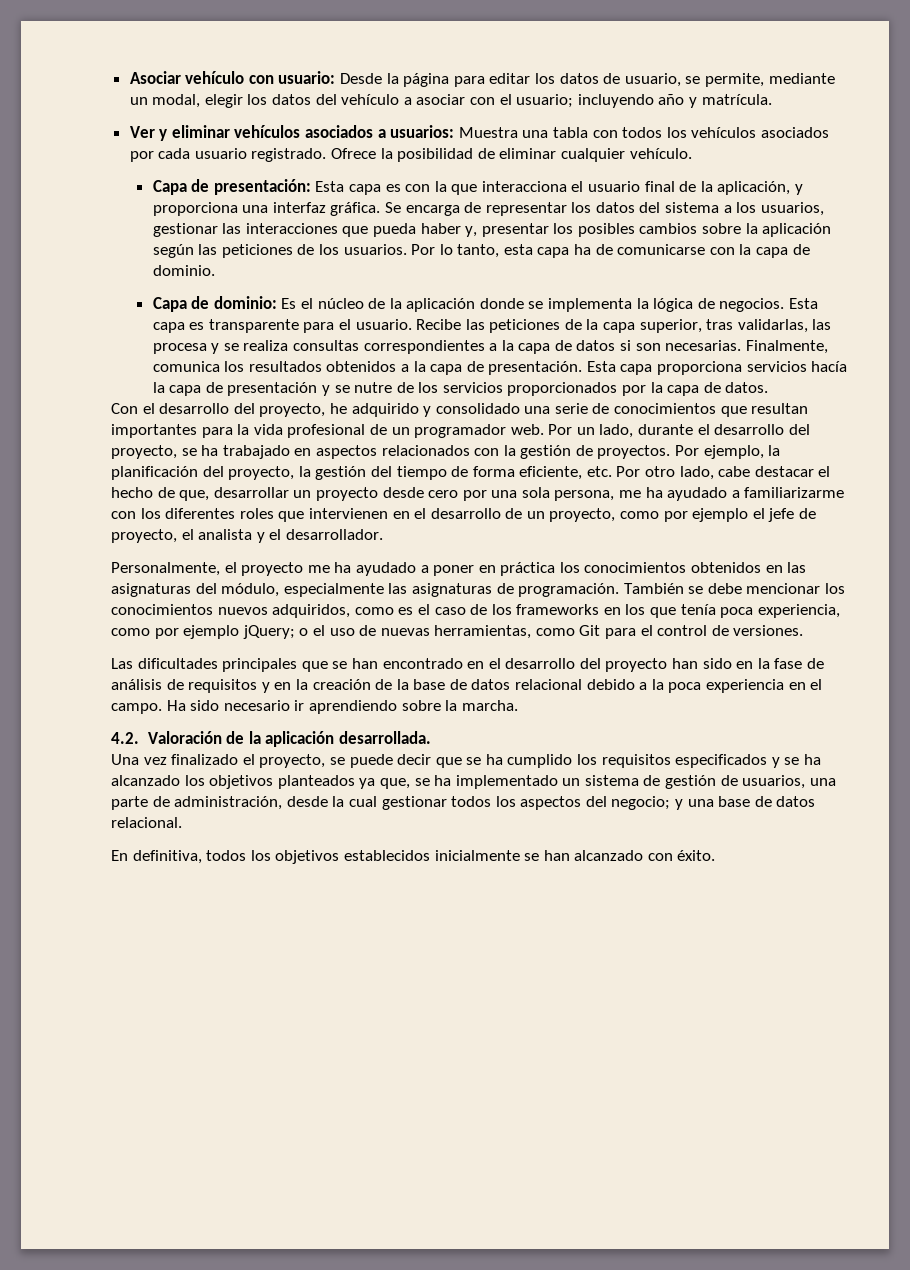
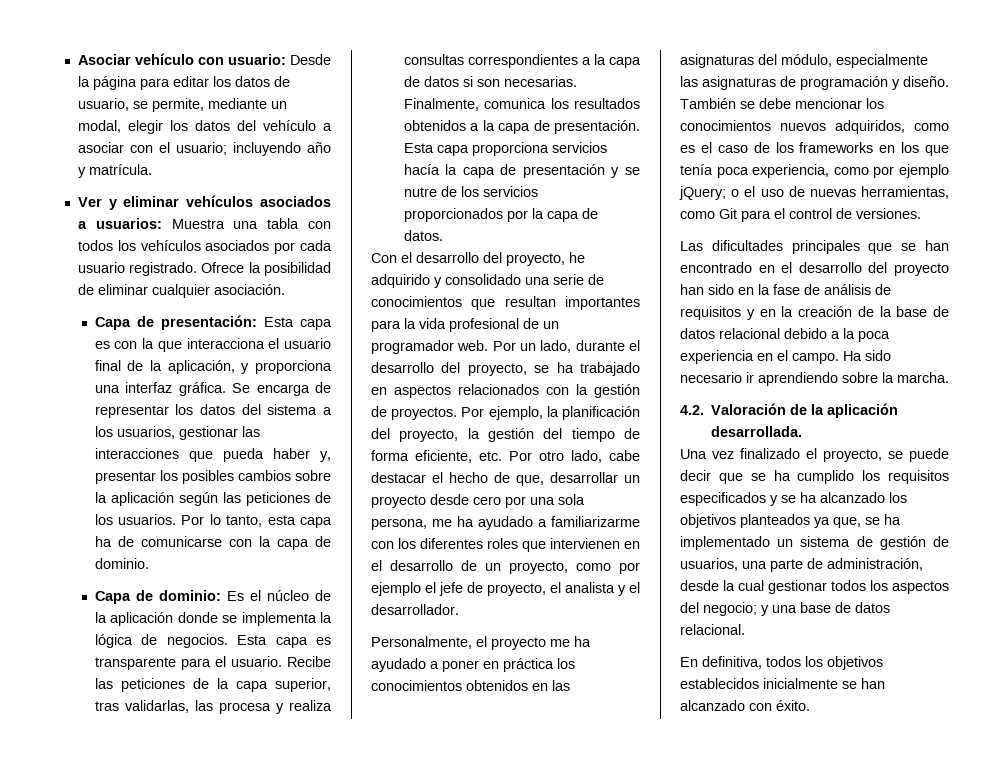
- Ofrece la posibilidad de eliminar cualquier vehículo.
+ Ofrece la posibilidad de eliminar cualquier asociación.
- Recibe las peticiones de la capa superior, tras validarlas, las procesa y se realiza consultas correspondientes a la capa de datos si son necesarias.
+ Recibe las peticiones de la capa superior, tras validarlas, las procesa y realiza consultas correspondientes a la capa de datos si son necesarias.
- Personalmente, el proyecto me ha ayudado a poner en práctica los conocimientos obtenidos en las asignaturas del módulo, especialmente las asignaturas de programación.
+ Personalmente, el proyecto me ha ayudado a poner en práctica los conocimientos obtenidos en las asignaturas del módulo, especialmente las asignaturas de programación y diseño.

